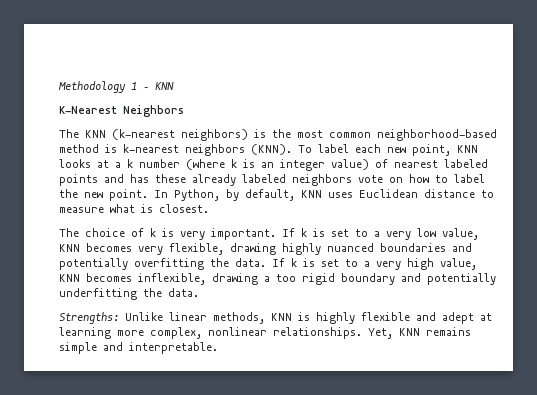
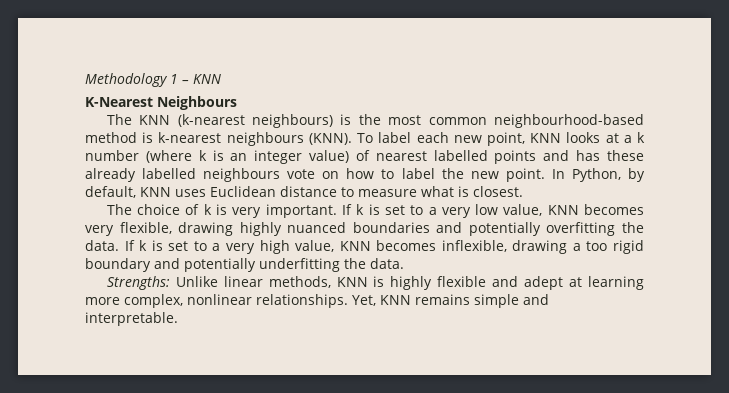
- K-Nearest Neighbors
+ K-Nearest Neighbours
- The KNN (k-nearest neighbors) is the most common neighborhood-based method is k-nearest neighbors (KNN).
+ The KNN (k-nearest neighbours) is the most common neighbourhood-based method is k-nearest neighbours (KNN).
- To label each new point, KNN looks at a k number (where k is an integer value) of nearest labeled points and has these already labeled neighbors vote on how to label the new point.
+ To label each new point, KNN looks at a k number (where k is an integer value) of nearest labelled points and has these already labelled neighbours vote on how to label the new point.

